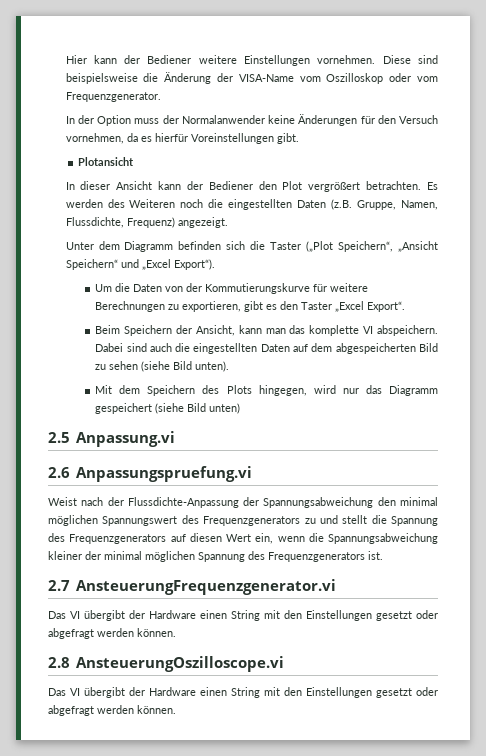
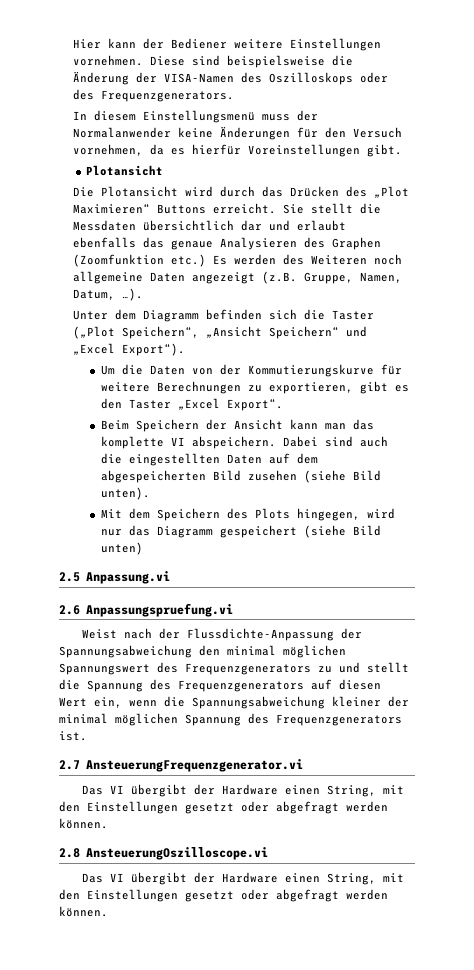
- Diese sind beispielsweise die Änderung der VISA-Name vom Oszilloskop oder vom Frequenzgenerator.
- In der Option muss der Normalanwender keine Änderungen für den Versuch vornehmen, da es hierfür Voreinstellungen gibt.
+ Diese sind beispielsweise die Änderung der VISA-Namen des Oszilloskops oder des Frequenzgenerators.
+ In diesem Einstellungsmenü muss der Normalanwender keine Änderungen für den Versuch vornehmen, da es hierfür Voreinstellungen gibt.
- In dieser Ansicht kann der Bediener den Plot vergrößert betrachten. Es werden des Weiteren noch die eingestellten Daten (z.B. Gruppe, Namen, Flussdichte, Frequenz) angezeigt.
+ Die Plotansicht wird durch das Drücken des „Plot Maximieren“ Buttons erreicht. Sie stellt die Messdaten übersichtlich dar und erlaubt ebenfalls das genaue Analysieren des Graphen (Zoomfunktion etc.) Es werden des Weiteren noch allgemeine Daten angezeigt (z.B. Gruppe, Namen, Datum, …).
- Beim Speichern der Ansicht, kann man das komplette VI abspeichern.
+ Beim Speichern der Ansicht kann man das komplette VI abspeichern.
- Dabei sind auch die eingestellten Daten auf dem abgespeicherten Bild zu sehen (siehe Bild unten).
+ Dabei sind auch die eingestellten Daten auf dem abgespeicherten Bild zusehen (siehe Bild unten).
  2.7 AnsteuerungFrequenzgenerator.vi
- Das VI übergibt der Hardware einen String mit den Einstellungen gesetzt oder abgefragt werden können.
+ Das VI übergibt der Hardware einen String, mit den Einstellungen gesetzt oder abgefragt werden können.
  2.8 AnsteuerungOszilloscope.vi
- Das VI übergibt der Hardware einen String mit den Einstellungen gesetzt oder abgefragt werden können.
+ Das VI übergibt der Hardware einen String, mit den Einstellungen gesetzt oder abgefragt werden können.

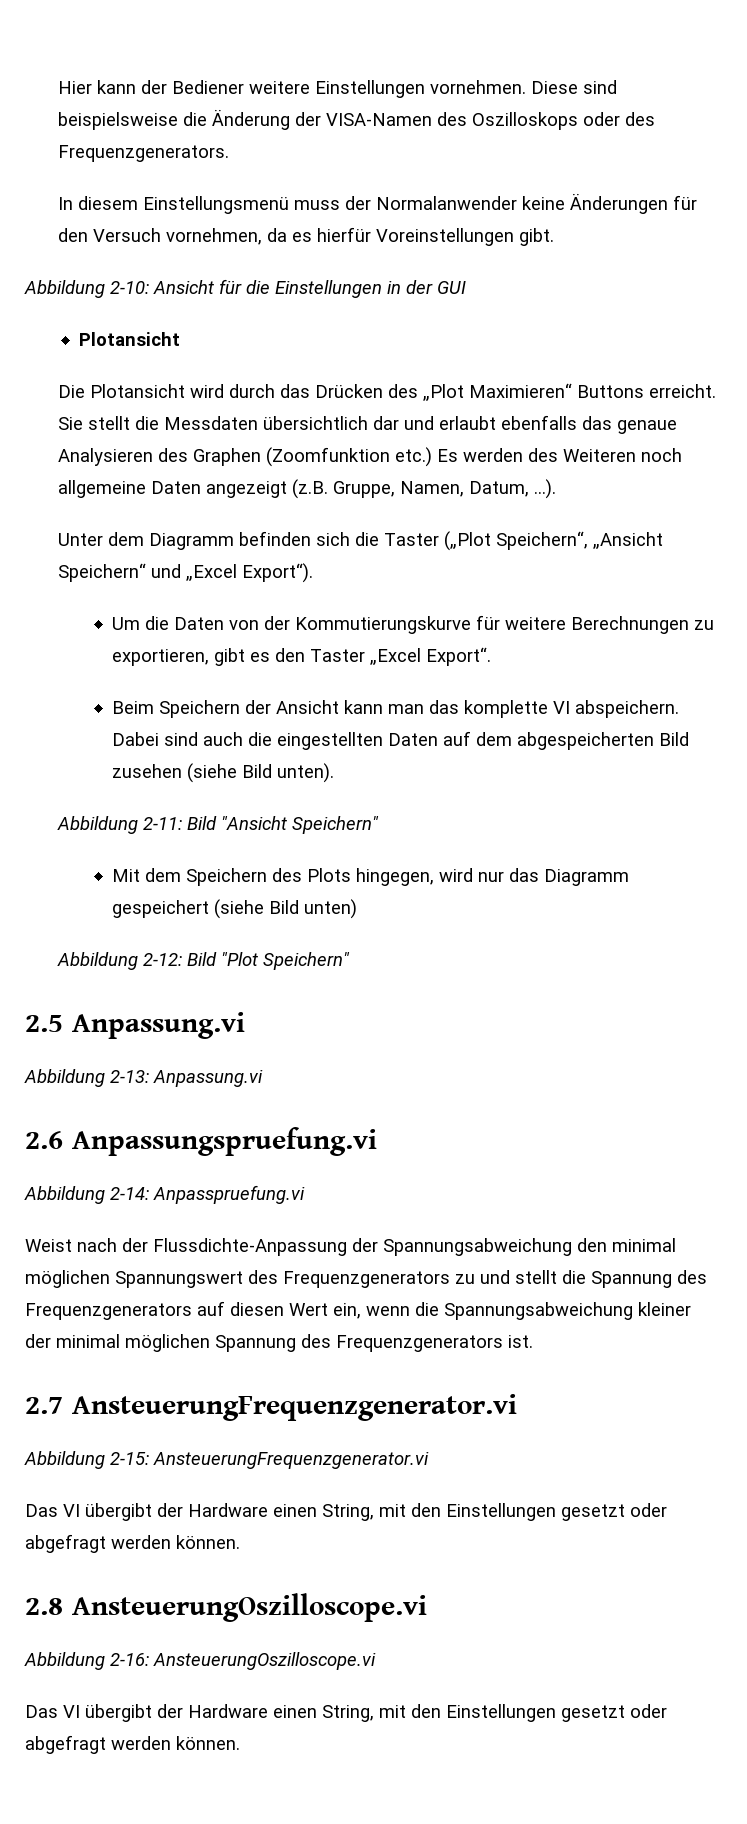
+ Abbildung 2-10: Ansicht für die Einstellungen in der GUI
+ Abbildung 2-11: Bild "Ansicht Speichern"
+ Abbildung 2-12: Bild "Plot Speichern"
+ Abbildung 2-13: Anpassung.vi
+ Abbildung 2-14: Anpasspruefung.vi
+ Abbildung 2-15: AnsteuerungFrequenzgenerator.vi
+ Abbildung 2-16: AnsteuerungOszilloscope.vi

